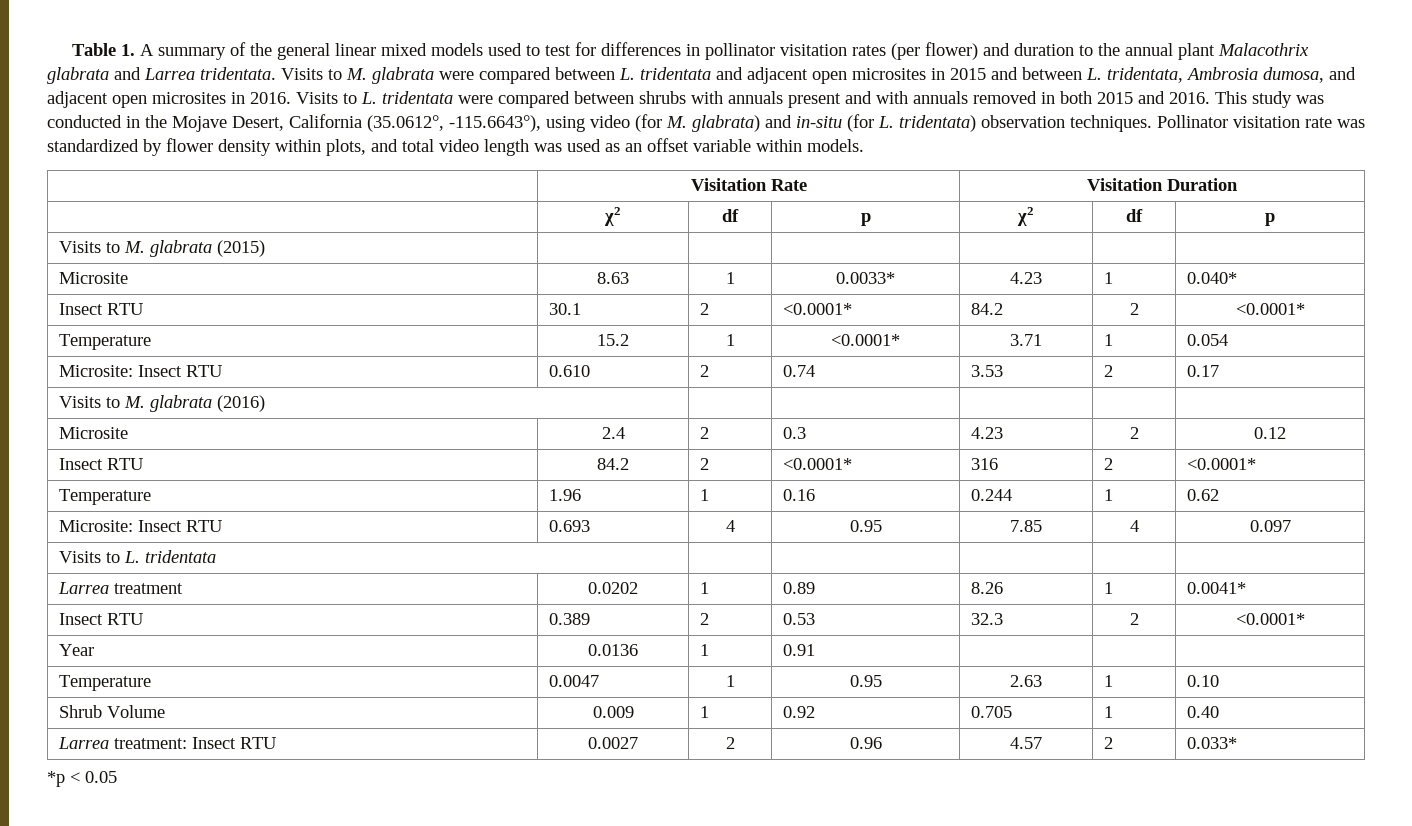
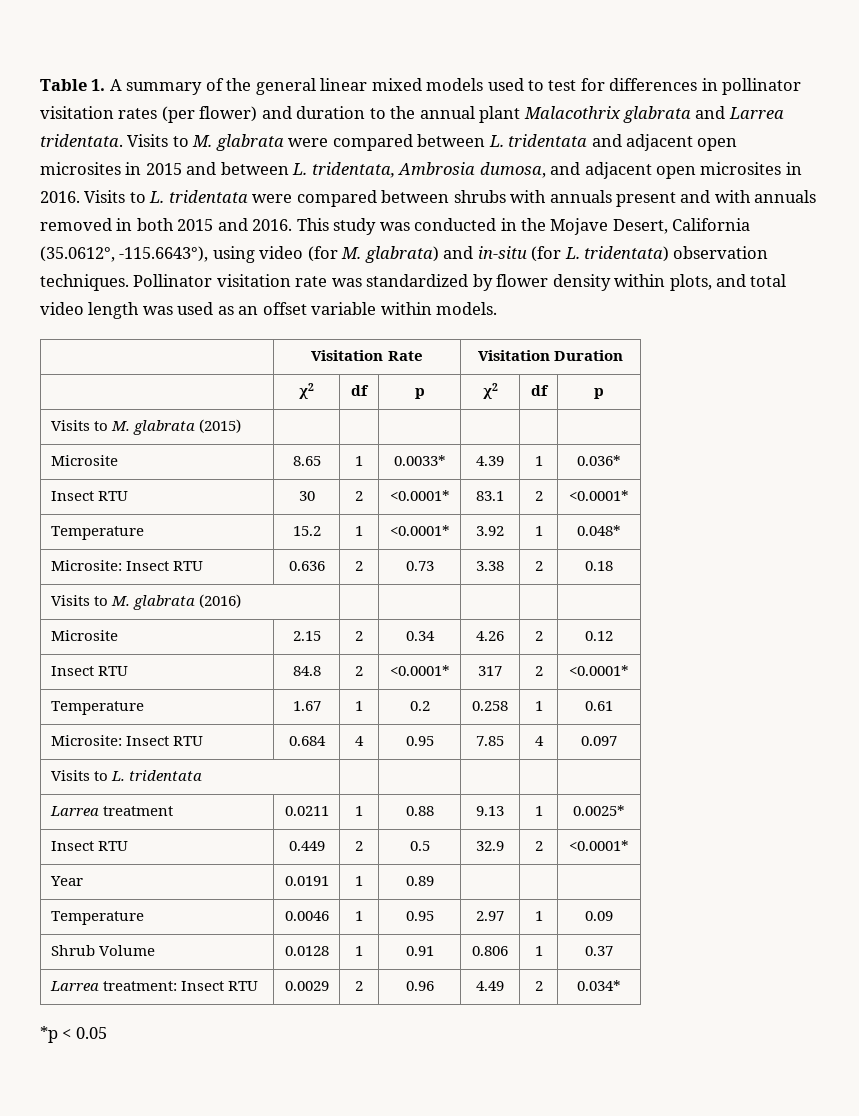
- Microsite | 8.63 | 1 | 0.0033* | 4.23 | 1 | 0.040*
- Insect RTU | 30.1 | 2 | <0.0001* | 84.2 | 2 | <0.0001*
+ Microsite | 8.65 | 1 | 0.0033* | 4.39 | 1 | 0.036*
+ Insect RTU | 30 | 2 | <0.0001* | 83.1 | 2 | <0.0001*
- Temperature | 15.2 | 1 | <0.0001* | 3.71 | 1 | 0.054
- Microsite: Insect RTU | 0.610 | 2 | 0.74 | 3.53 | 2 | 0.17
+ Temperature | 15.2 | 1 | <0.0001* | 3.92 | 1 | 0.048*
+ Microsite: Insect RTU | 0.636 | 2 | 0.73 | 3.38 | 2 | 0.18
- Microsite | 2.4 | 2 | 0.3 | 4.23 | 2 | 0.12
+ Microsite | 2.15 | 2 | 0.34 | 4.26 | 2 | 0.12
- Insect RTU | 84.2 | 2 | <0.0001* | 316 | 2 | <0.0001*
- Temperature | 1.96 | 1 | 0.16 | 0.244 | 1 | 0.62
- Microsite: Insect RTU | 0.693 | 4 | 0.95 | 7.85 | 4 | 0.097
+ Insect RTU | 84.8 | 2 | <0.0001* | 317 | 2 | <0.0001*
+ Temperature | 1.67 | 1 | 0.2 | 0.258 | 1 | 0.61
+ Microsite: Insect RTU | 0.684 | 4 | 0.95 | 7.85 | 4 | 0.097
- Larrea treatment | 0.0202 | 1 | 0.89 | 8.26 | 1 | 0.0041*
- Insect RTU | 0.389 | 2 | 0.53 | 32.3 | 2 | <0.0001*
+ Larrea treatment | 0.0211 | 1 | 0.88 | 9.13 | 1 | 0.0025*
+ Insect RTU | 0.449 | 2 | 0.5 | 32.9 | 2 | <0.0001*
- Year | 0.0136 | 1 | 0.91 | | |
- Temperature | 0.0047 | 1 | 0.95 | 2.63 | 1 | 0.10
+ Year | 0.0191 | 1 | 0.89 | | |
+ Temperature | 0.0046 | 1 | 0.95 | 2.97 | 1 | 0.09
- Shrub Volume | 0.009 | 1 | 0.92 | 0.705 | 1 | 0.40
+ Shrub Volume | 0.0128 | 1 | 0.91 | 0.806 | 1 | 0.37
- Larrea treatment: Insect RTU | 0.0027 | 2 | 0.96 | 4.57 | 2 | 0.033*
+ Larrea treatment: Insect RTU | 0.0029 | 2 | 0.96 | 4.49 | 2 | 0.034*

